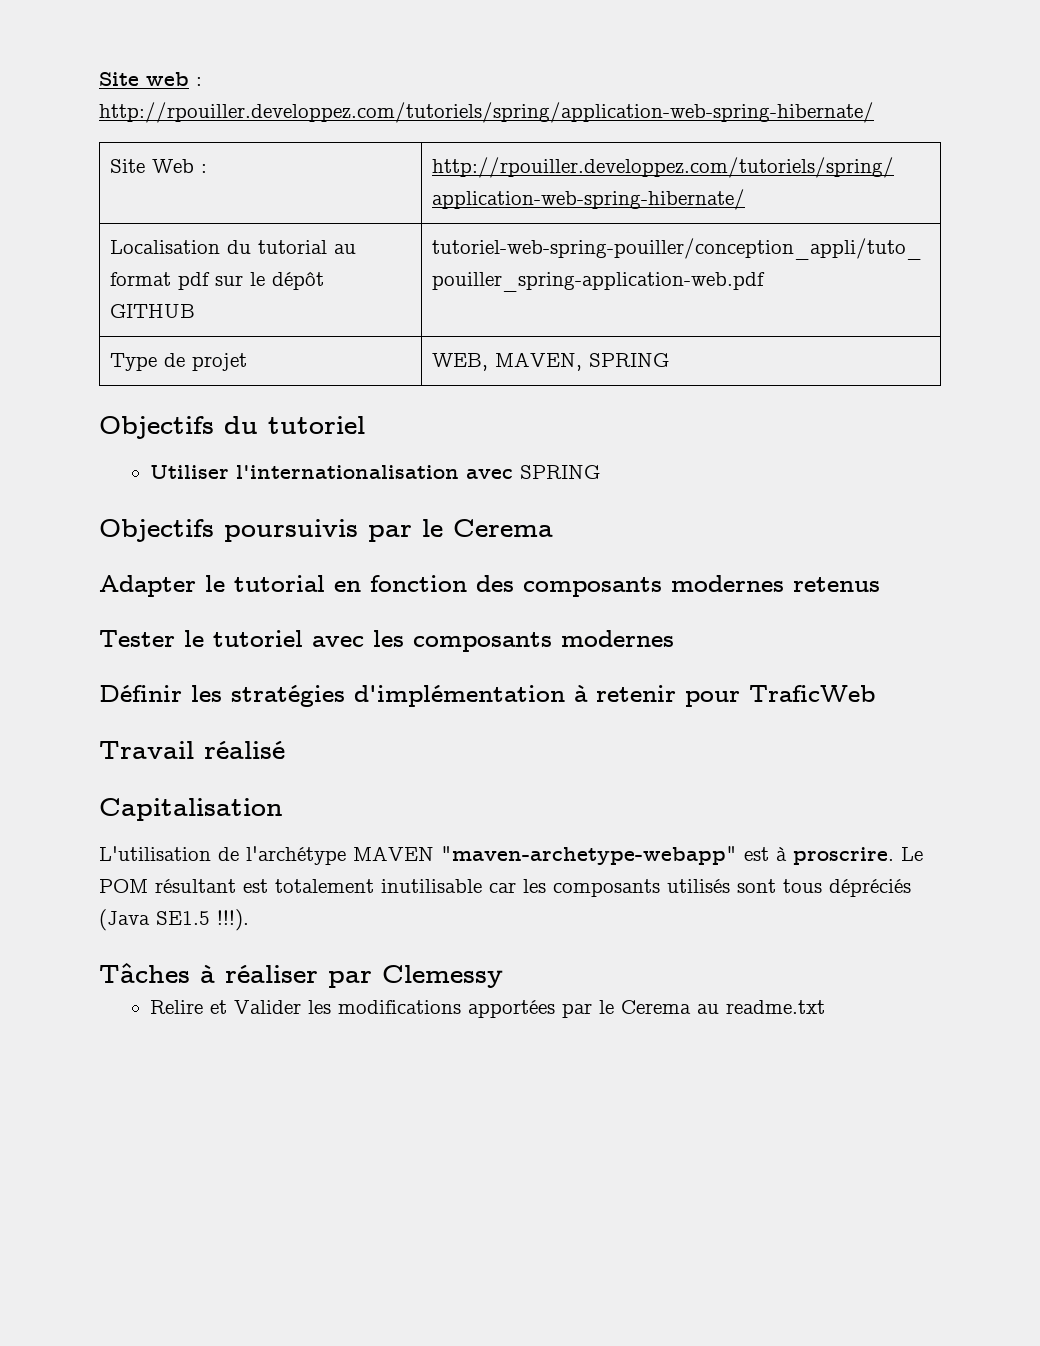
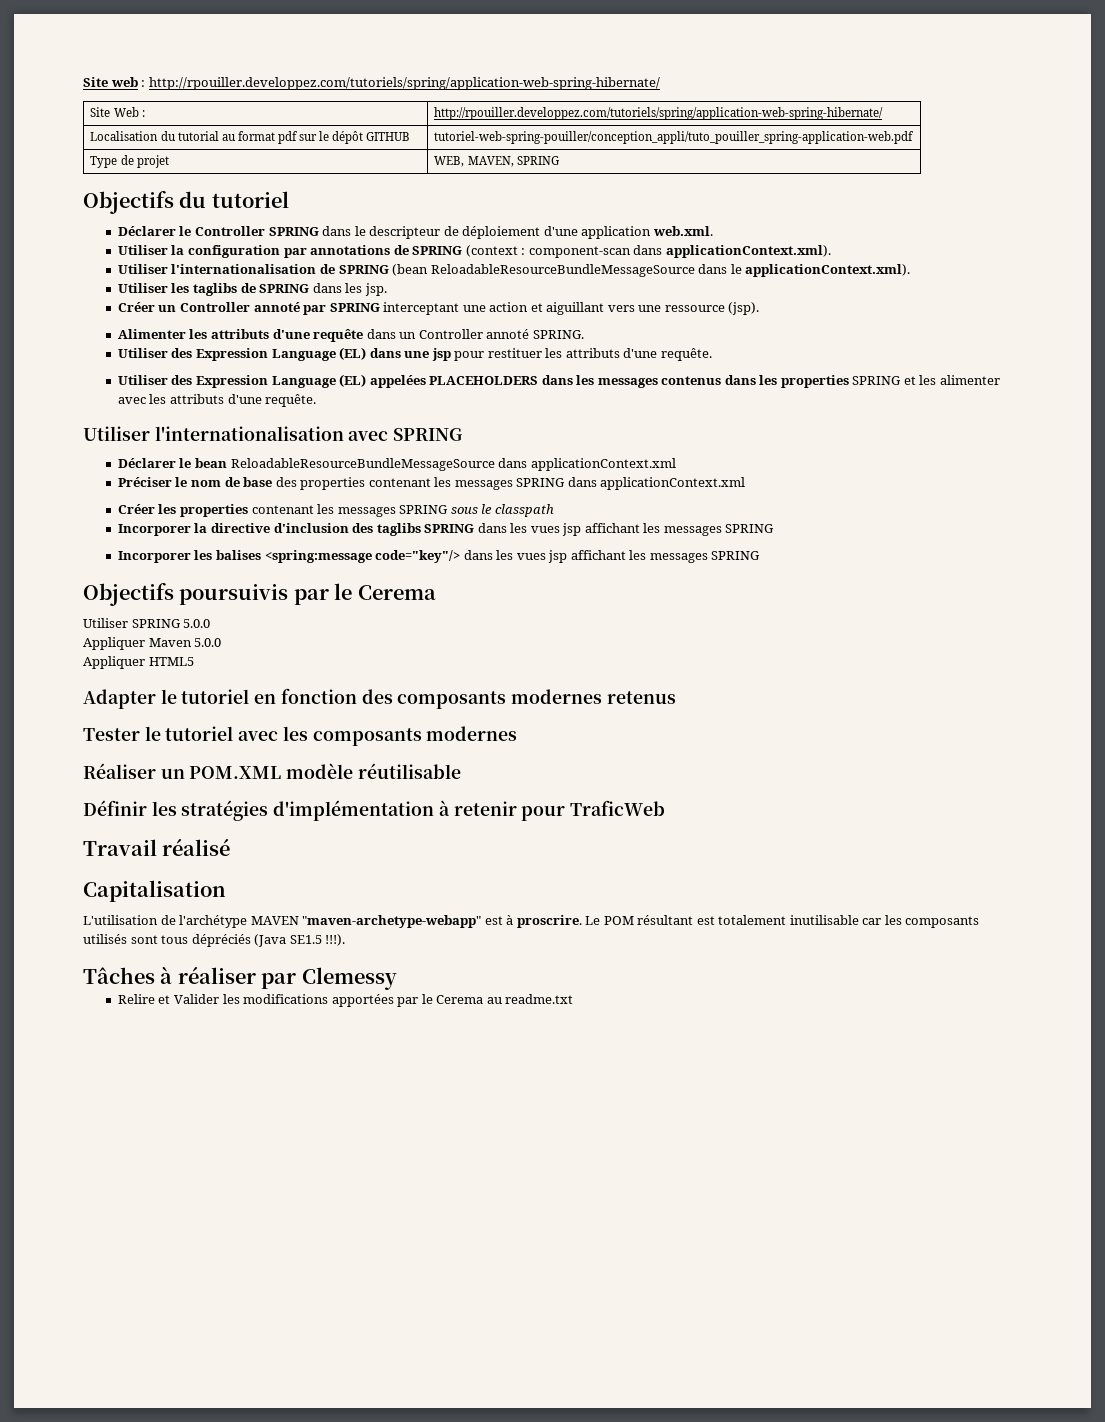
+ Déclarer le Controller SPRING dans le descripteur de déploiement d'une application web.xml.
+ Utiliser la configuration par annotations de SPRING (context : component-scan dans applicationContext.xml).
+ Utiliser l'internationalisation de SPRING (bean ReloadableResourceBundleMessageSource dans le applicationContext.xml).
+ Utiliser les taglibs de SPRING dans les jsp.
+ Créer un Controller annoté par SPRING interceptant une action et aiguillant vers une ressource (jsp).
+ Alimenter les attributs d'une requête dans un Controller annoté SPRING.
+ Utiliser des Expression Language (EL) dans une jsp pour restituer les attributs d'une requête.
+ Utiliser des Expression Language (EL) appelées PLACEHOLDERS dans les messages contenus dans les properties SPRING et les alimenter avec les attributs d'une requête.
  Utiliser l'internationalisation avec SPRING
+ Déclarer le bean ReloadableResourceBundleMessageSource dans applicationContext.xml
+ Préciser le nom de base des properties contenant les messages SPRING dans applicationContext.xml
+ Créer les properties contenant les messages SPRING sous le classpath
+ Incorporer la directive d'inclusion des taglibs SPRING dans les vues jsp affichant les messages SPRING
+ Incorporer les balises <spring:message code="key"/> dans les vues jsp affichant les messages SPRING
+ Utiliser SPRING 5.0.0
+ Appliquer Maven 5.0.0
+ Appliquer HTML5
- Adapter le tutorial en fonction des composants modernes retenus
+ Adapter le tutoriel en fonction des composants modernes retenus
+ Réaliser un POM.XML modèle réutilisable

